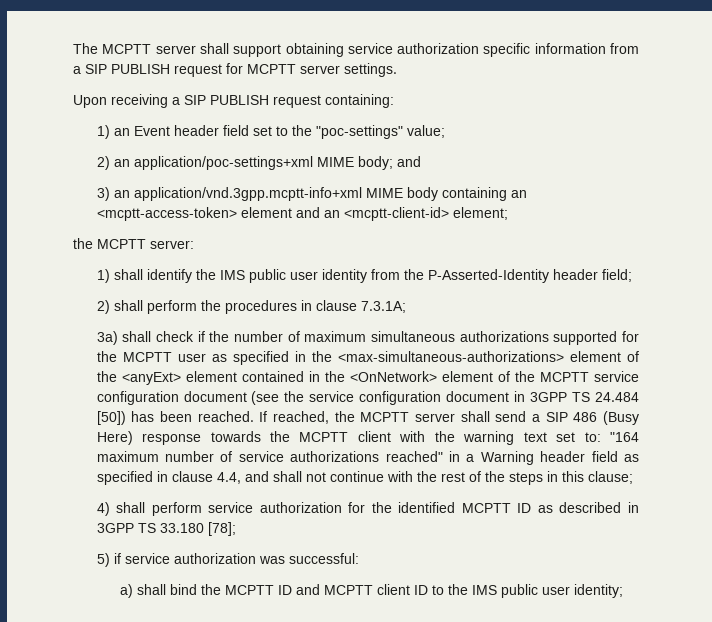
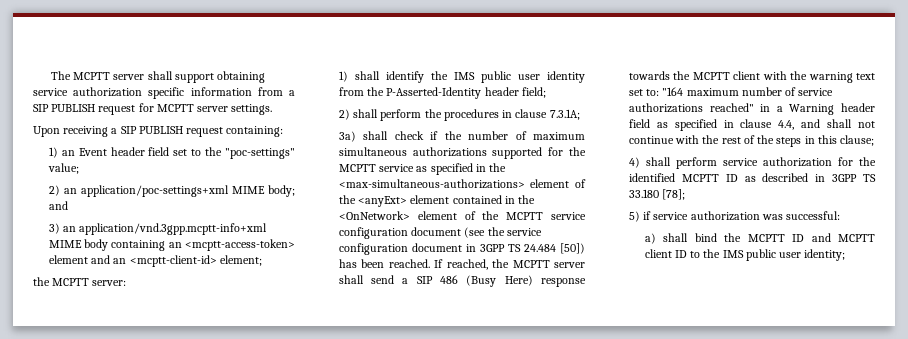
- 3a) shall check if the number of maximum simultaneous authorizations supported for the MCPTT user as specified in the <max-simultaneous-authorizations> element of the <anyExt> element contained in the <OnNetwork> element of the MCPTT service configuration document (see the service configuration document in 3GPP TS 24.484 [50]) has been reached.
+ 3a) shall check if the number of maximum simultaneous authorizations supported for the MCPTT service as specified in the <max-simultaneous-authorizations> element of the <anyExt> element contained in the <OnNetwork> element of the MCPTT service configuration document (see the service configuration document in 3GPP TS 24.484 [50]) has been reached.

